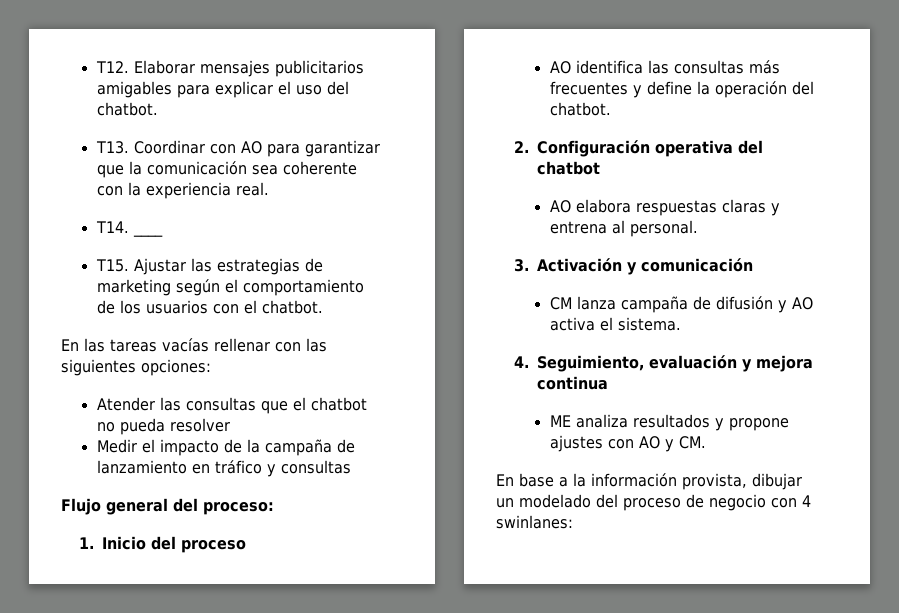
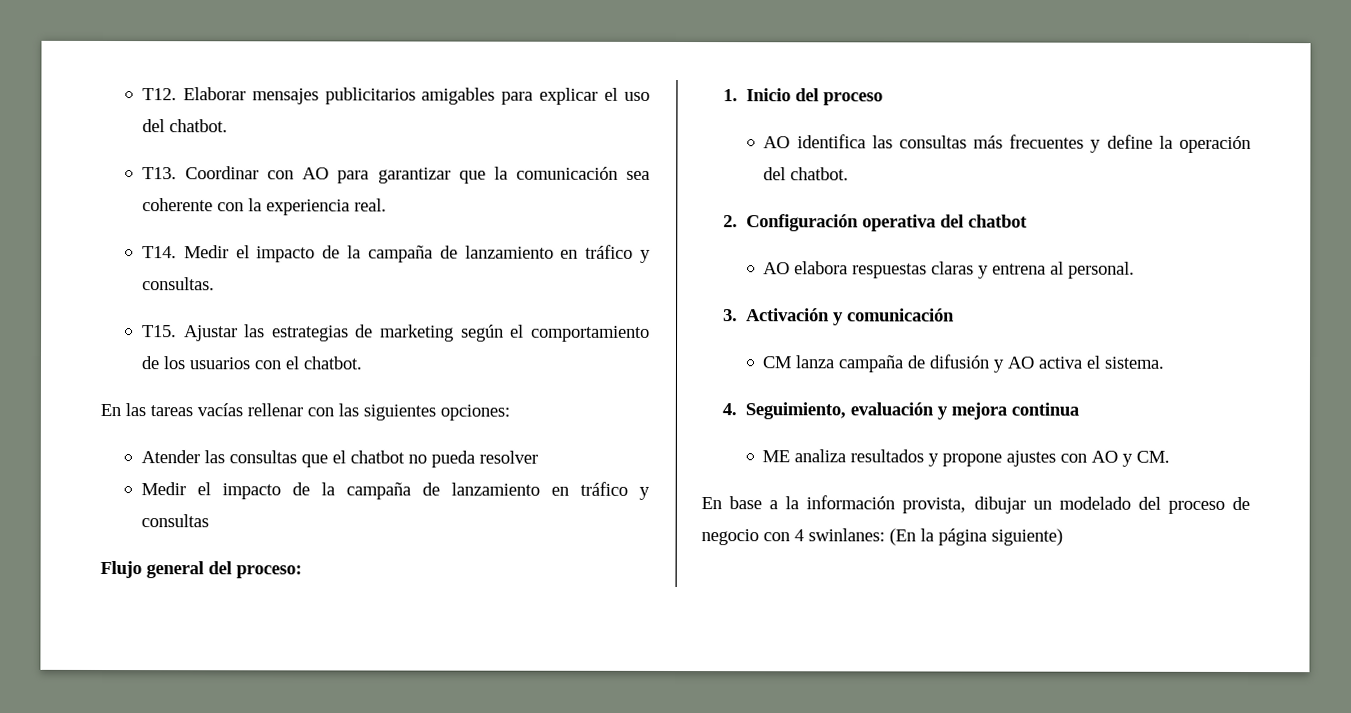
- T14. ____
+ T14. Medir el impacto de la campaña de lanzamiento en tráfico y consultas.
- En base a la información provista, dibujar un modelado del proceso de negocio con 4 swinlanes:
+ En base a la información provista, dibujar un modelado del proceso de negocio con 4 swinlanes: (En la página siguiente)

